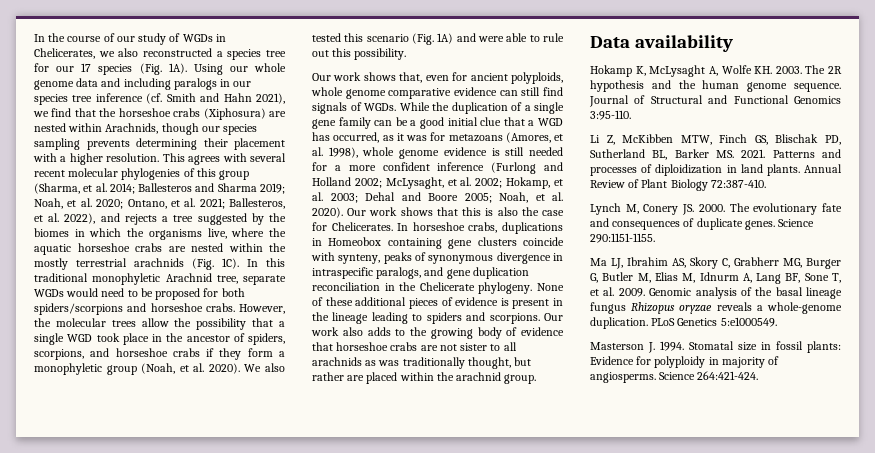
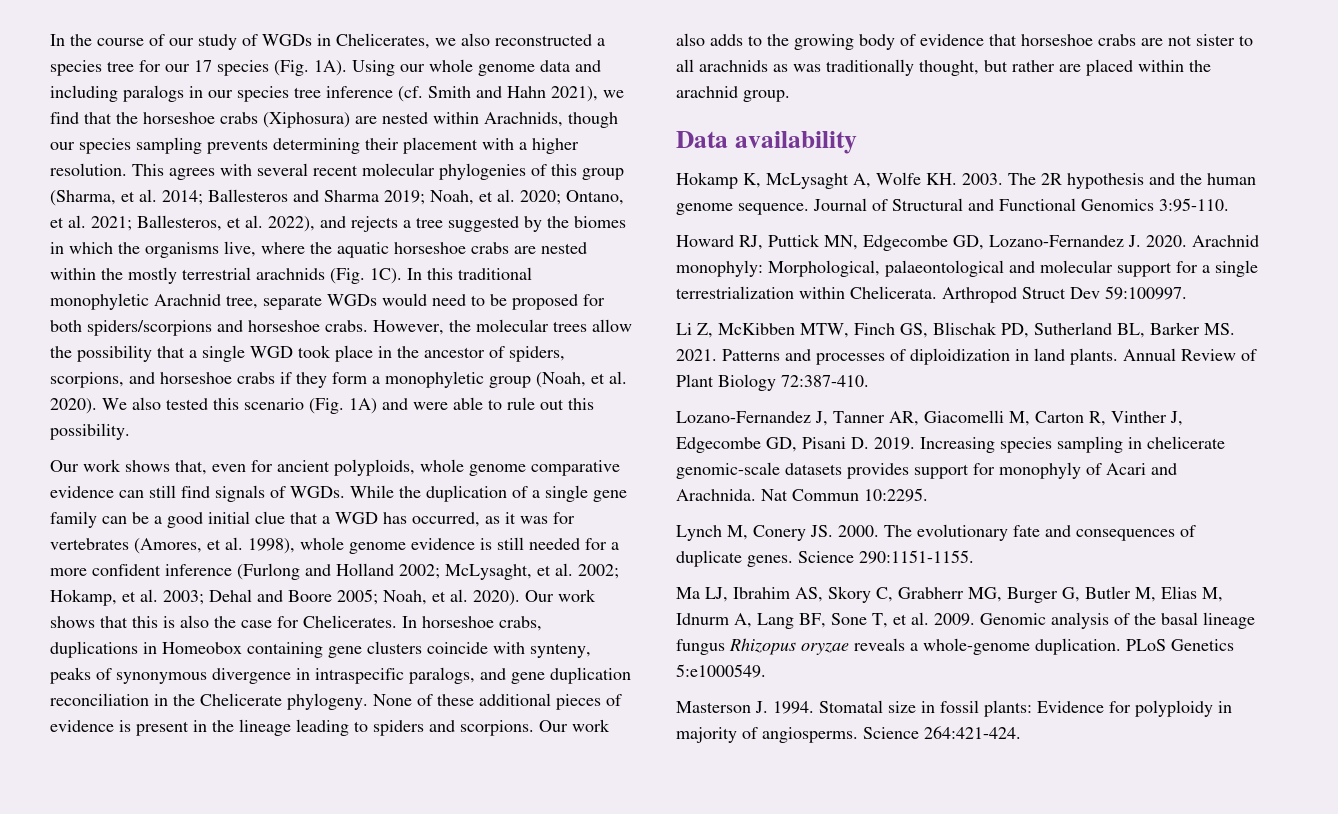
- While the duplication of a single gene family can be a good initial clue that a WGD has occurred, as it was for metazoans (Amores, et al. 1998), whole genome evidence is still needed for a more confident inference (Furlong and Holland 2002; McLysaght, et al. 2002; Hokamp, et al. 2003; Dehal and Boore 2005; Noah, et al. 2020).
+ While the duplication of a single gene family can be a good initial clue that a WGD has occurred, as it was for vertebrates (Amores, et al. 1998), whole genome evidence is still needed for a more confident inference (Furlong and Holland 2002; McLysaght, et al. 2002; Hokamp, et al. 2003; Dehal and Boore 2005; Noah, et al. 2020).
+ Howard RJ, Puttick MN, Edgecombe GD, Lozano-Fernandez J. 2020. Arachnid monophyly: Morphological, palaeontological and molecular support for a single terrestrialization within Chelicerata. Arthropod Struct Dev 59:100997.
+ Lozano-Fernandez J, Tanner AR, Giacomelli M, Carton R, Vinther J, Edgecombe GD, Pisani D. 2019. Increasing species sampling in chelicerate genomic-scale datasets provides support for monophyly of Acari and Arachnida. Nat Commun 10:2295.

